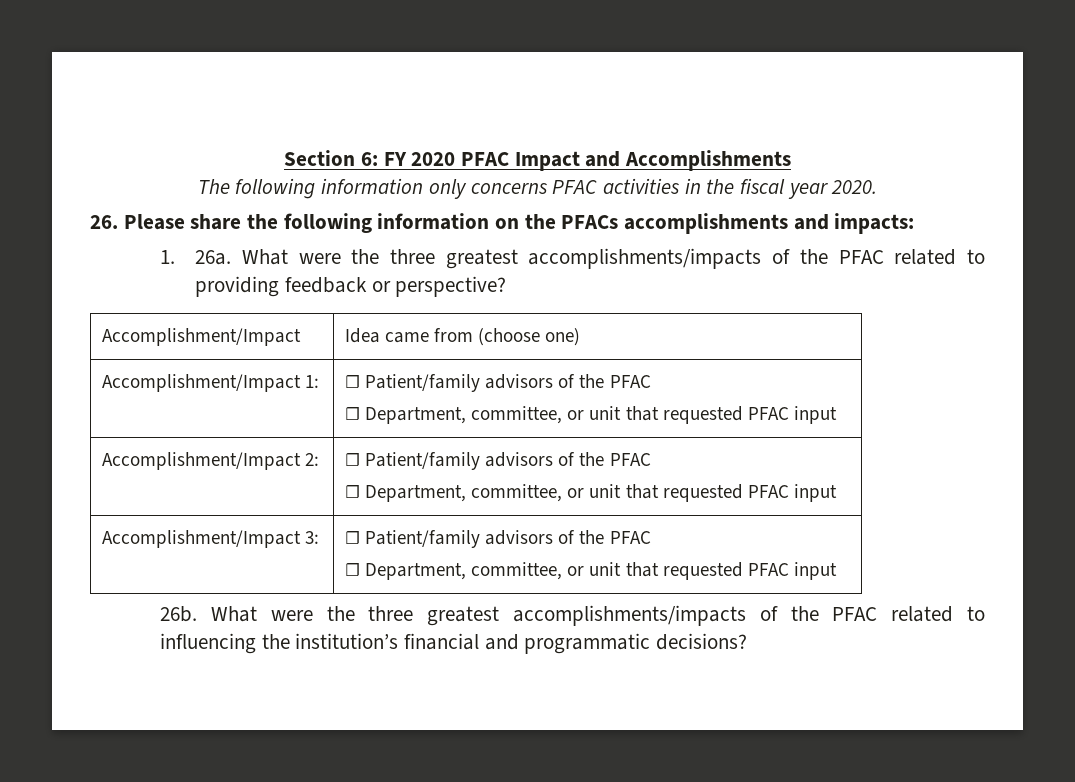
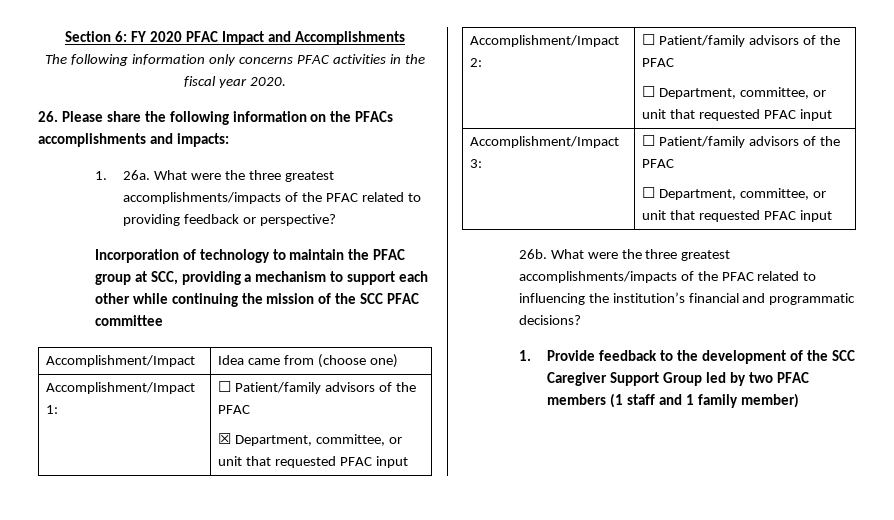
+ Incorporation of technology to maintain the PFAC group at SCC, providing a mechanism to support each other while continuing the mission of the SCC PFAC committee
  Accomplishment/Impact 1: | ☐ Patient/family advisors of the PFAC
- ☐ Department, committee, or unit that requested PFAC input
+ ☒ Department, committee, or unit that requested PFAC input
+ 1. Provide feedback to the development of the SCC Caregiver Support Group led by two PFAC members (1 staff and 1 family member)

